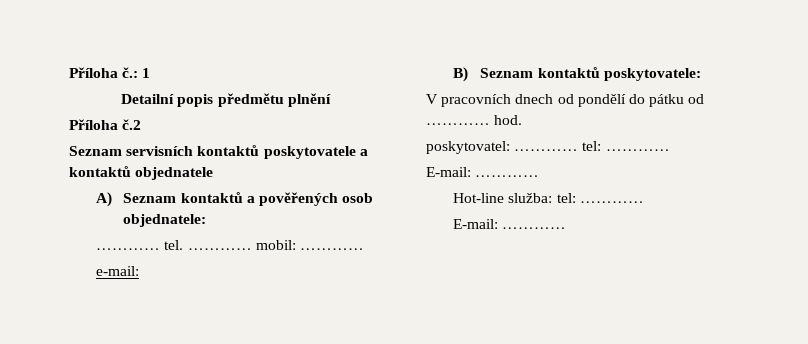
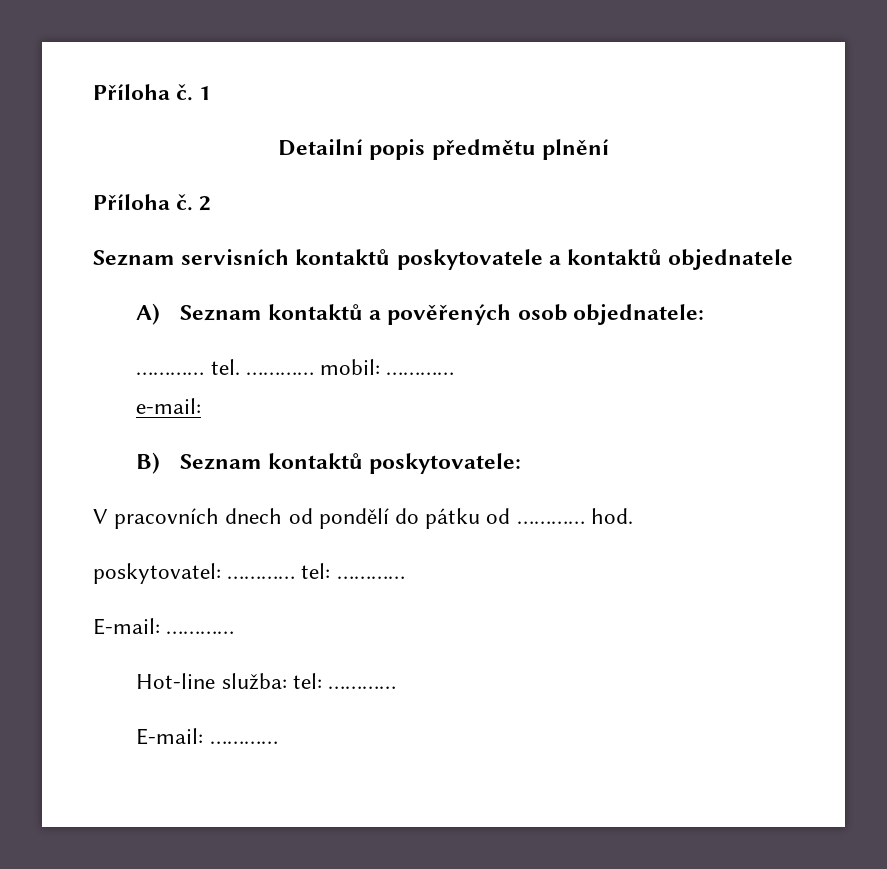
- Příloha č.: 1
+ Příloha č. 1
- Příloha č.2
+ Příloha č. 2

